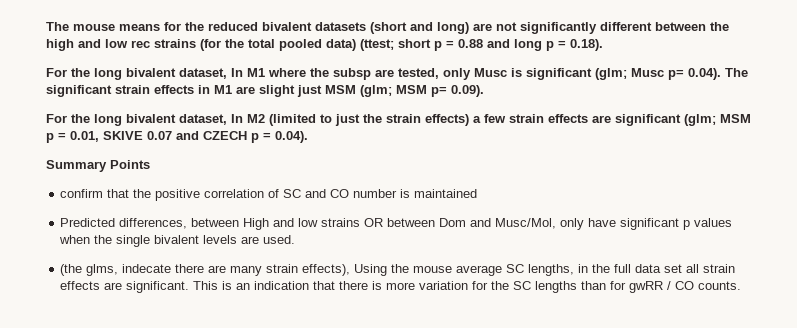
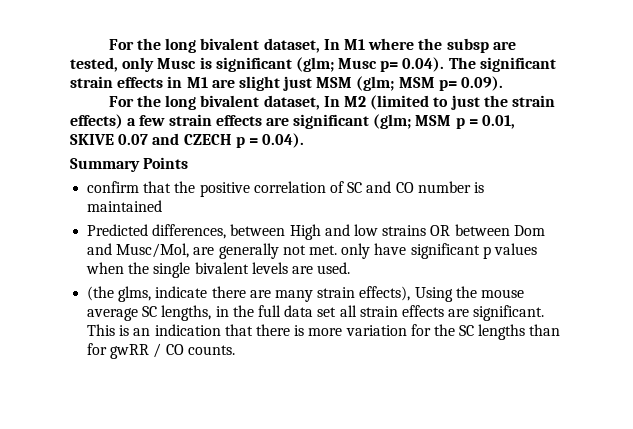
- The mouse means for the reduced bivalent datasets (short and long) are not significantly different between the high and low rec strains (for the total pooled data) (ttest; short p = 0.88 and long p = 0.18).
- Predicted differences, between High and low strains OR between Dom and Musc/Mol, only have significant p values when the single bivalent levels are used.
+ Predicted differences, between High and low strains OR between Dom and Musc/Mol, are generally not met. only have significant p values when the single bivalent levels are used.
- (the glms, indecate there are many strain effects), Using the mouse average SC lengths, in the full data set all strain effects are significant.
+ (the glms, indicate there are many strain effects), Using the mouse average SC lengths, in the full data set all strain effects are significant.

